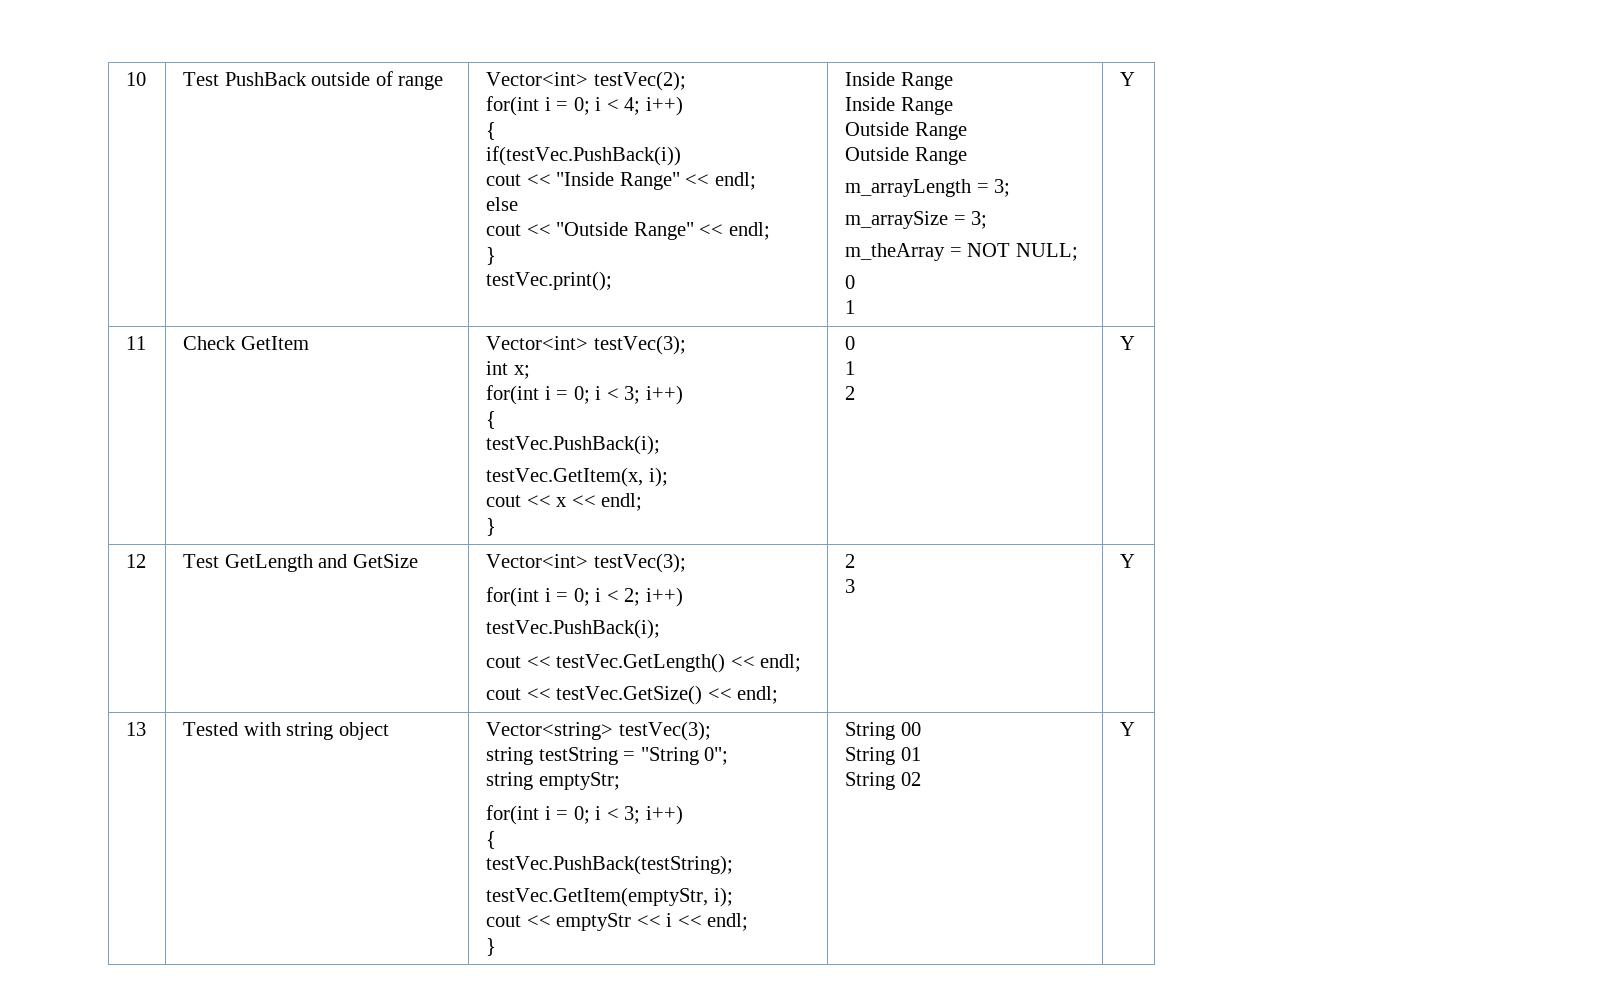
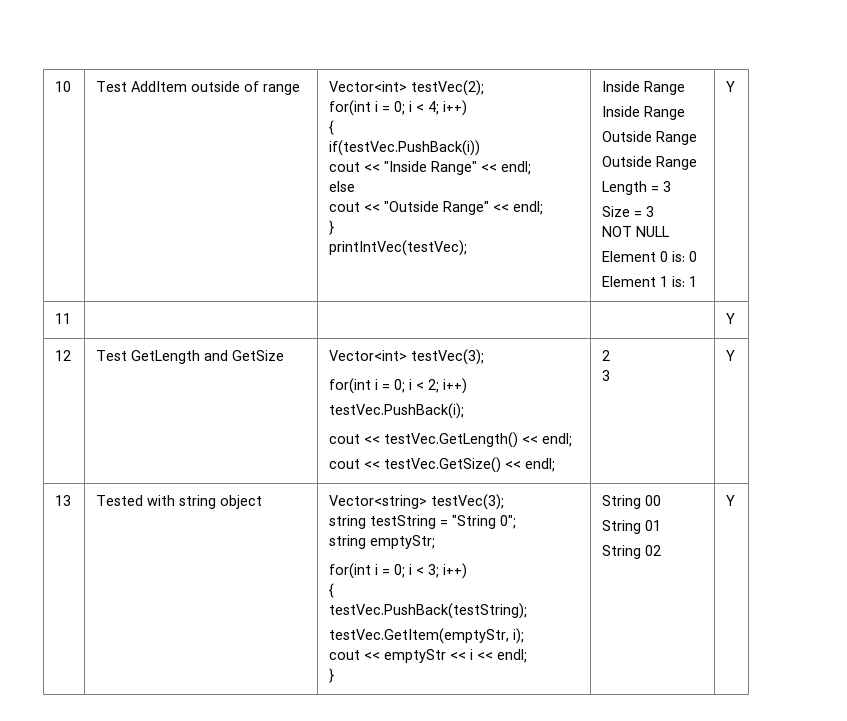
- Test PushBack outside of range
+ Test AddItem outside of range
- testVec.print();
+ printIntVec(testVec);
- m_arrayLength = 3;
- m_arraySize = 3;
- m_theArray = NOT NULL;
- 0
- 1 | Y
- 11 | Check GetItem | Vector<int> testVec(3);
- int x;
- for(int i = 0; i < 3; i++)
- {
- testVec.PushBack(i);
- testVec.GetItem(x, i);
- cout << x << endl;
- } | 0
- 1
- 2 | Y
+ Length = 3
+ Size = 3
+ NOT NULL
+ Element 0 is: 0
+ Element 1 is: 1 | Y
+ 11 | | | | Y

